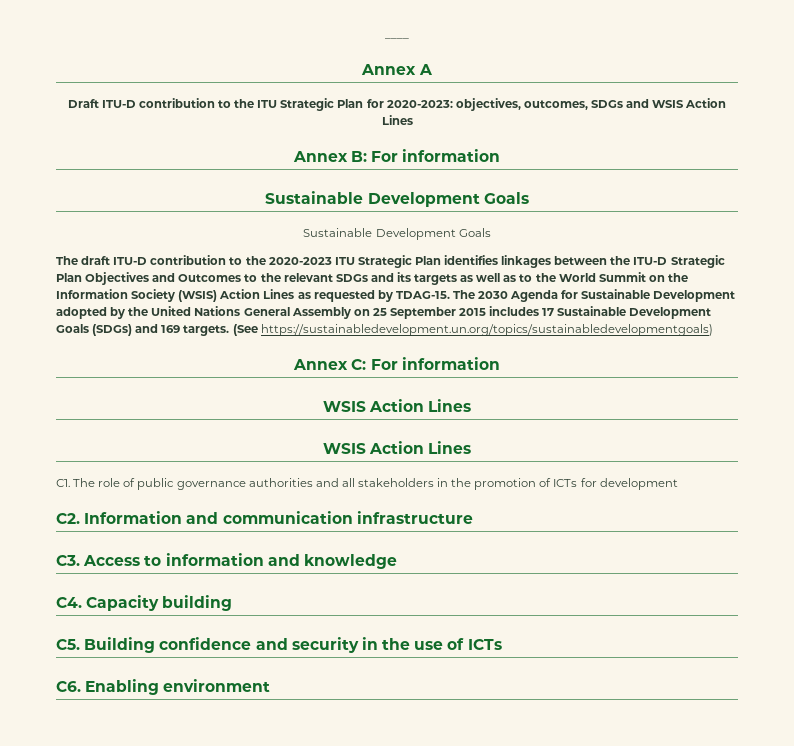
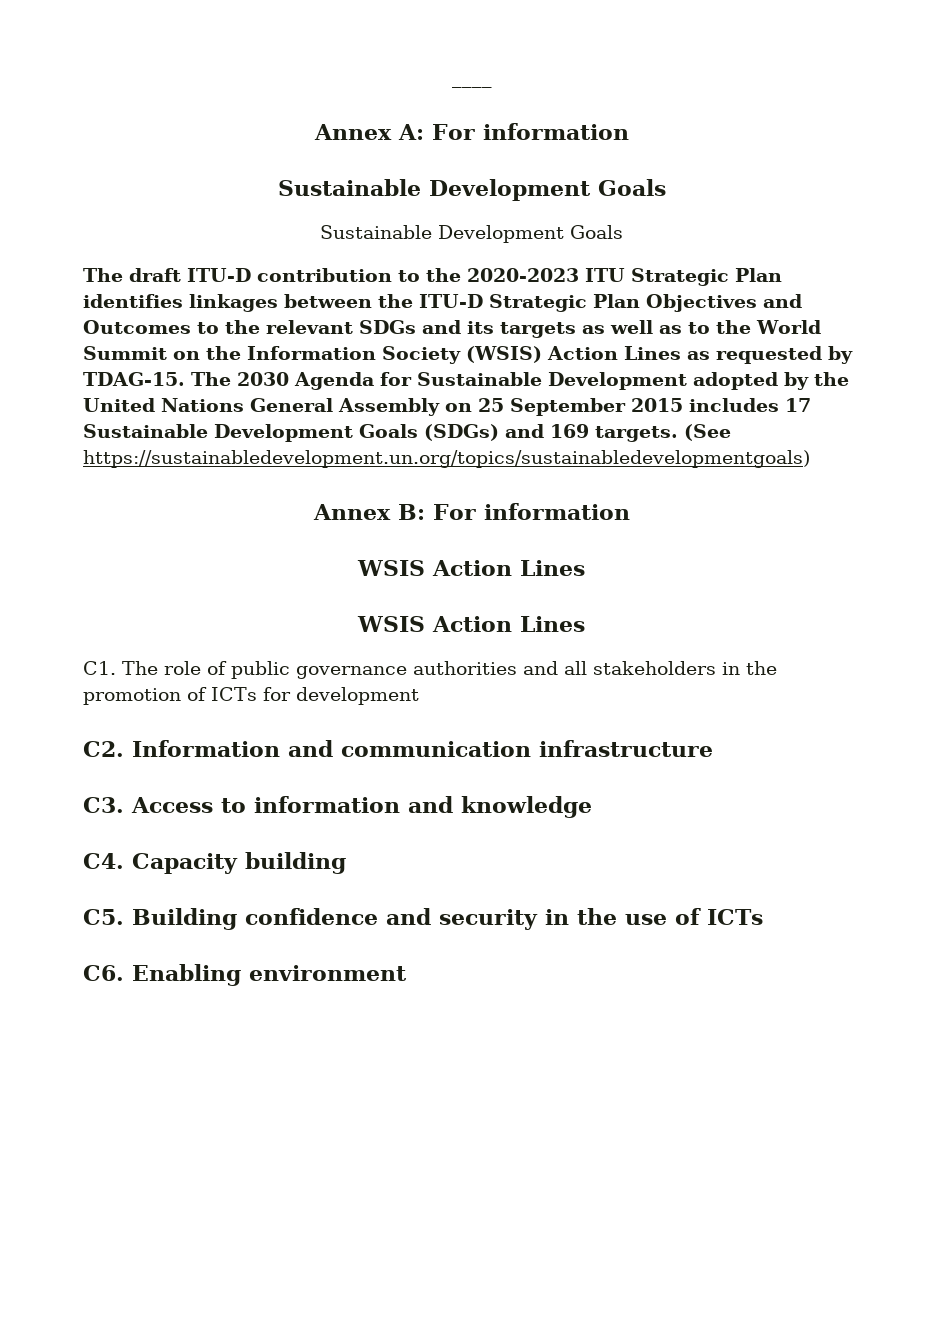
- Annex A
- Draft ITU-D contribution to the ITU Strategic Plan for 2020-2023: objectives, outcomes, SDGs and WSIS Action Lines
- Annex B: For information
+ Annex A: For information
- Annex C: For information
+ Annex B: For information

